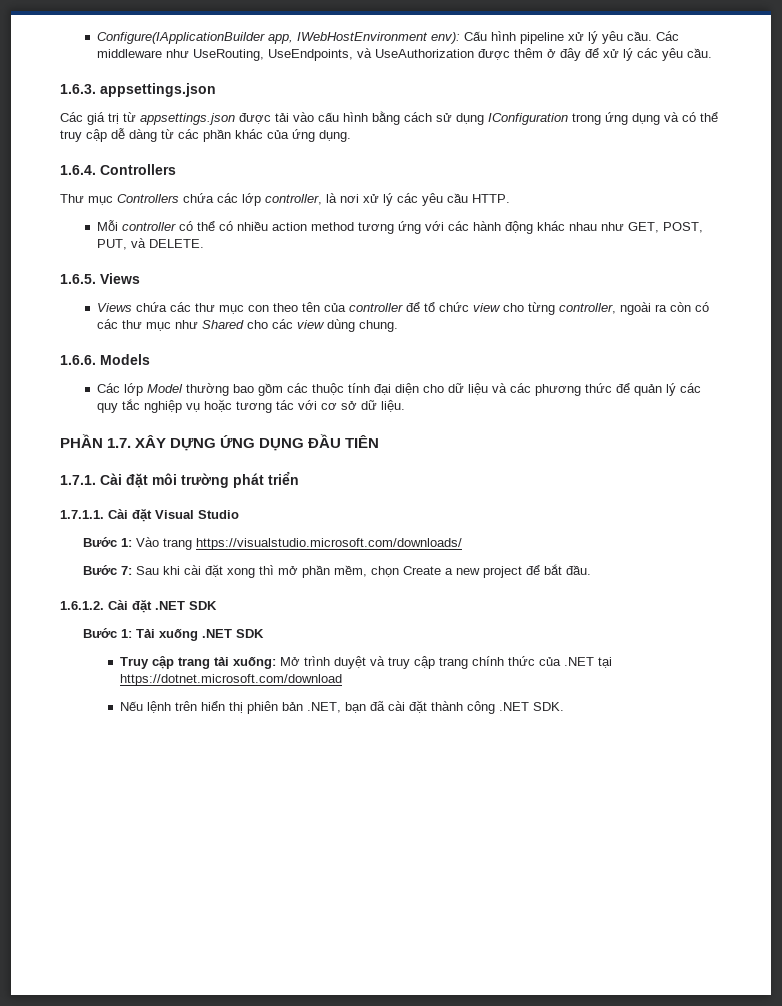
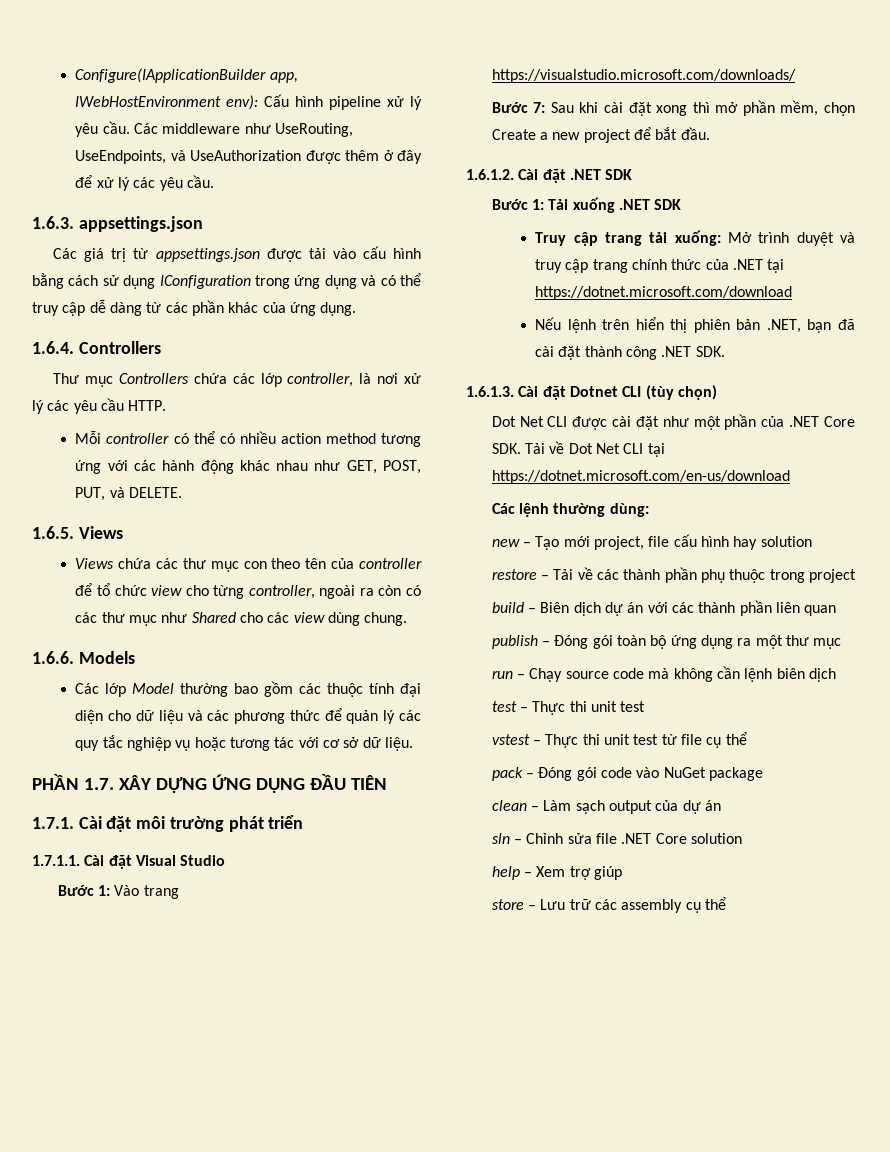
+ 1.6.1.3. Cài đặt Dotnet CLI (tùy chọn)
+ Dot Net CLI được cài đặt như một phần của .NET Core SDK. Tải về Dot Net CLI tại https://dotnet.microsoft.com/en-us/download
+ Các lệnh thường dùng:
+ new – Tạo mới project, file cấu hình hay solution
+ restore – Tải về các thành phần phụ thuộc trong project
+ build – Biên dịch dự án với các thành phần liên quan
+ publish – Đóng gói toàn bộ ứng dụng ra một thư mục
+ run – Chạy source code mà không cần lệnh biên dịch
+ test – Thực thi unit test
+ vstest – Thực thi unit test từ file cụ thể
+ pack – Đóng gói code vào NuGet package
+ clean – Làm sạch output của dự án
+ sln – Chỉnh sửa file .NET Core solution
+ help – Xem trợ giúp
+ store – Lưu trữ các assembly cụ thể

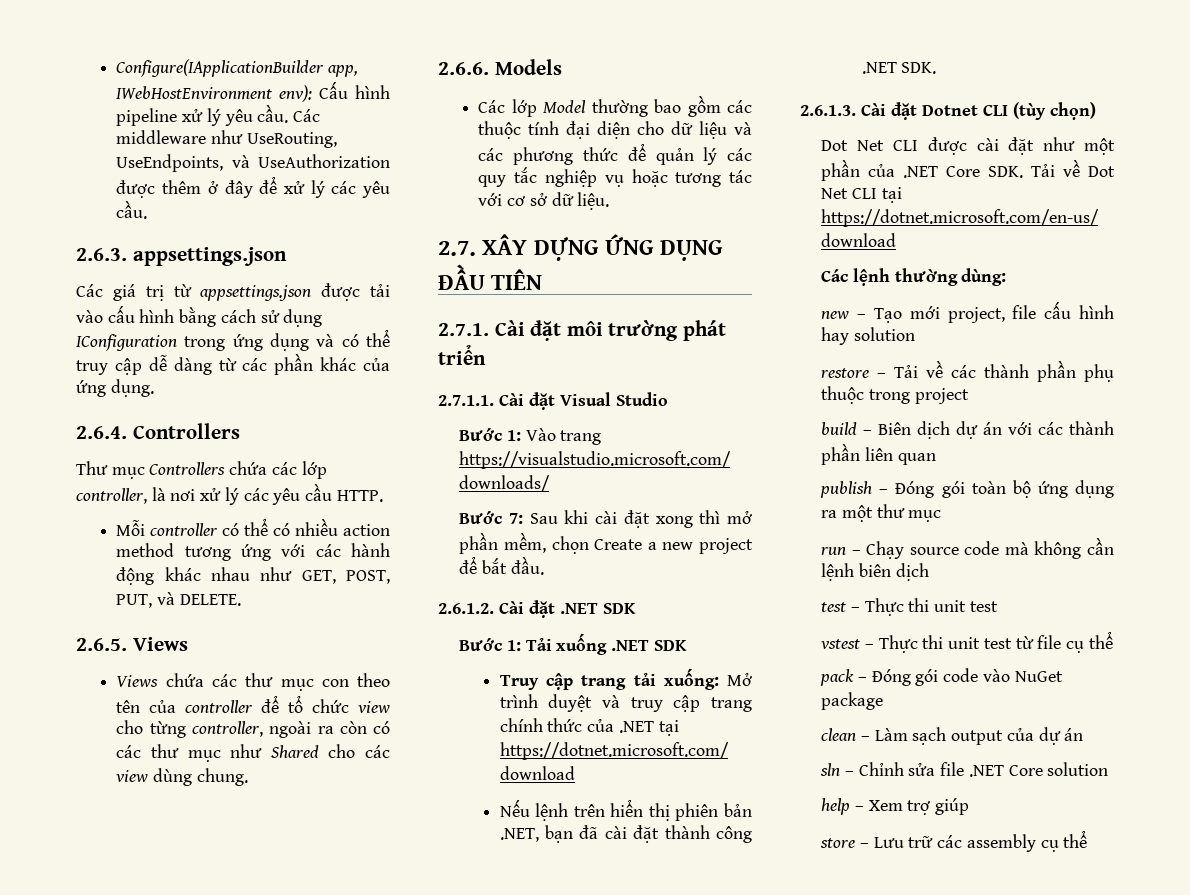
- 1.6.3. appsettings.json
+ 2.6.3. appsettings.json
- 1.6.4. Controllers
+ 2.6.4. Controllers
- 1.6.5. Views
+ 2.6.5. Views
- 1.6.6. Models
+ 2.6.6. Models
- PHẦN 1.7. XÂY DỰNG ỨNG DỤNG ĐẦU TIÊN
+ 2.7. XÂY DỰNG ỨNG DỤNG ĐẦU TIÊN
- 1.7.1. Cài đặt môi trường phát triển
+ 2.7.1. Cài đặt môi trường phát triển
- 1.7.1.1. Cài đặt Visual Studio
+ 2.7.1.1. Cài đặt Visual Studio
- 1.6.1.2. Cài đặt .NET SDK
+ 2.6.1.2. Cài đặt .NET SDK
- 1.6.1.3. Cài đặt Dotnet CLI (tùy chọn)
+ 2.6.1.3. Cài đặt Dotnet CLI (tùy chọn)

